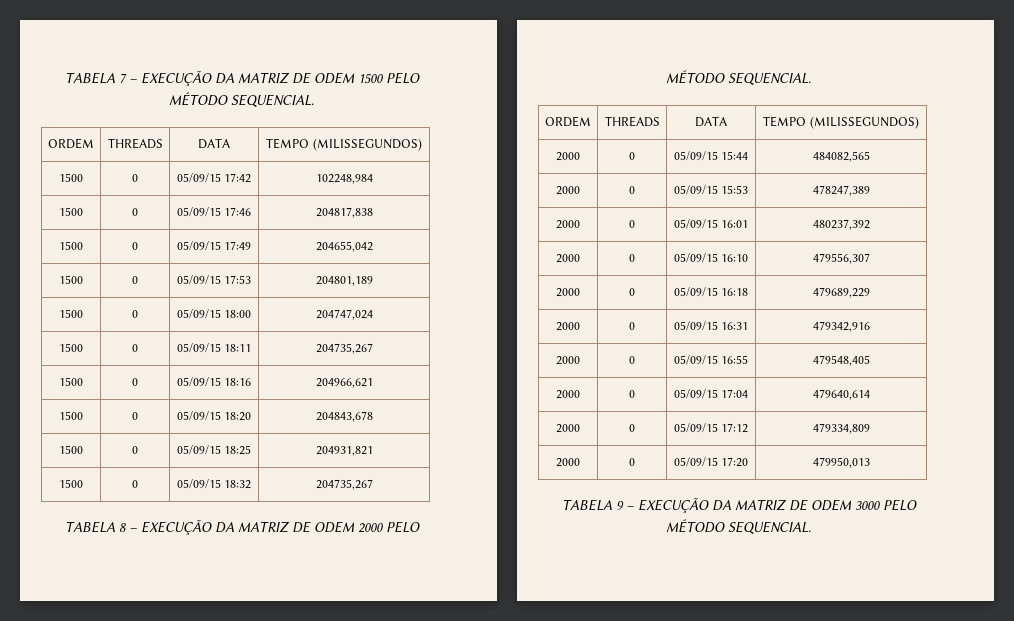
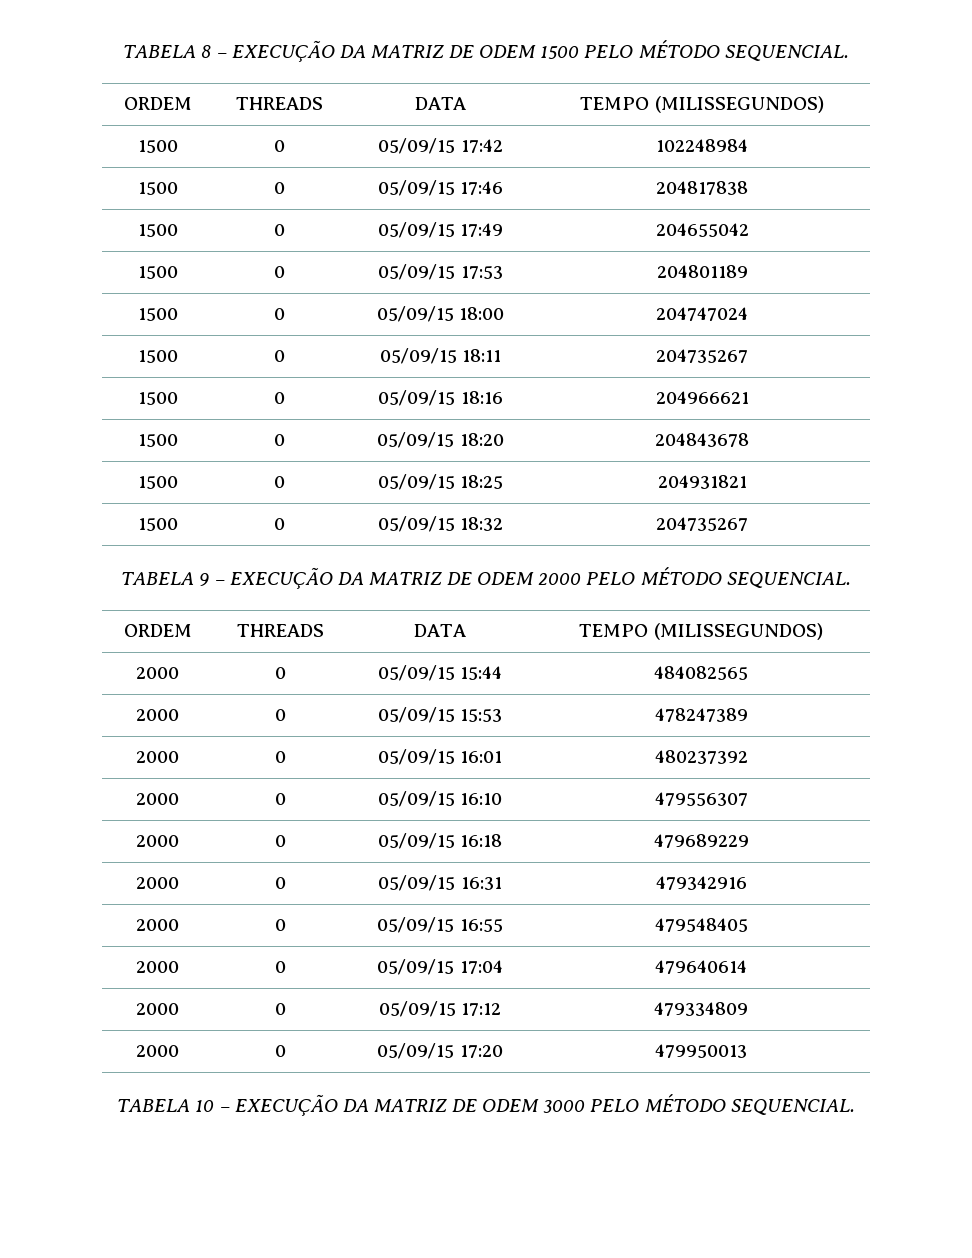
- TABELA 7 – EXECUÇÃO DA MATRIZ DE ODEM 1500 PELO MÉTODO SEQUENCIAL.
+ TABELA 8 – EXECUÇÃO DA MATRIZ DE ODEM 1500 PELO MÉTODO SEQUENCIAL.
- 1500 | 0 | 05/09/15 17:42 | 102248,984
+ 1500 | 0 | 05/09/15 17:42 | 102248984
- 1500 | 0 | 05/09/15 17:46 | 204817,838
+ 1500 | 0 | 05/09/15 17:46 | 204817838
- 1500 | 0 | 05/09/15 17:49 | 204655,042
+ 1500 | 0 | 05/09/15 17:49 | 204655042
- 1500 | 0 | 05/09/15 17:53 | 204801,189
+ 1500 | 0 | 05/09/15 17:53 | 204801189
- 1500 | 0 | 05/09/15 18:00 | 204747,024
+ 1500 | 0 | 05/09/15 18:00 | 204747024
- 1500 | 0 | 05/09/15 18:11 | 204735,267
+ 1500 | 0 | 05/09/15 18:11 | 204735267
- 1500 | 0 | 05/09/15 18:16 | 204966,621
+ 1500 | 0 | 05/09/15 18:16 | 204966621
- 1500 | 0 | 05/09/15 18:20 | 204843,678
+ 1500 | 0 | 05/09/15 18:20 | 204843678
- 1500 | 0 | 05/09/15 18:25 | 204931,821
+ 1500 | 0 | 05/09/15 18:25 | 204931821
- 1500 | 0 | 05/09/15 18:32 | 204735,267
- TABELA 8 – EXECUÇÃO DA MATRIZ DE ODEM 2000 PELO MÉTODO SEQUENCIAL.
+ 1500 | 0 | 05/09/15 18:32 | 204735267
+ TABELA 9 – EXECUÇÃO DA MATRIZ DE ODEM 2000 PELO MÉTODO SEQUENCIAL.
- 2000 | 0 | 05/09/15 15:44 | 484082,565
+ 2000 | 0 | 05/09/15 15:44 | 484082565
- 2000 | 0 | 05/09/15 15:53 | 478247,389
+ 2000 | 0 | 05/09/15 15:53 | 478247389
- 2000 | 0 | 05/09/15 16:01 | 480237,392
+ 2000 | 0 | 05/09/15 16:01 | 480237392
- 2000 | 0 | 05/09/15 16:10 | 479556,307
+ 2000 | 0 | 05/09/15 16:10 | 479556307
- 2000 | 0 | 05/09/15 16:18 | 479689,229
+ 2000 | 0 | 05/09/15 16:18 | 479689229
- 2000 | 0 | 05/09/15 16:31 | 479342,916
+ 2000 | 0 | 05/09/15 16:31 | 479342916
- 2000 | 0 | 05/09/15 16:55 | 479548,405
+ 2000 | 0 | 05/09/15 16:55 | 479548405
- 2000 | 0 | 05/09/15 17:04 | 479640,614
+ 2000 | 0 | 05/09/15 17:04 | 479640614
- 2000 | 0 | 05/09/15 17:12 | 479334,809
+ 2000 | 0 | 05/09/15 17:12 | 479334809
- 2000 | 0 | 05/09/15 17:20 | 479950,013
- TABELA 9 – EXECUÇÃO DA MATRIZ DE ODEM 3000 PELO MÉTODO SEQUENCIAL.
+ 2000 | 0 | 05/09/15 17:20 | 479950013
+ TABELA 10 – EXECUÇÃO DA MATRIZ DE ODEM 3000 PELO MÉTODO SEQUENCIAL.

